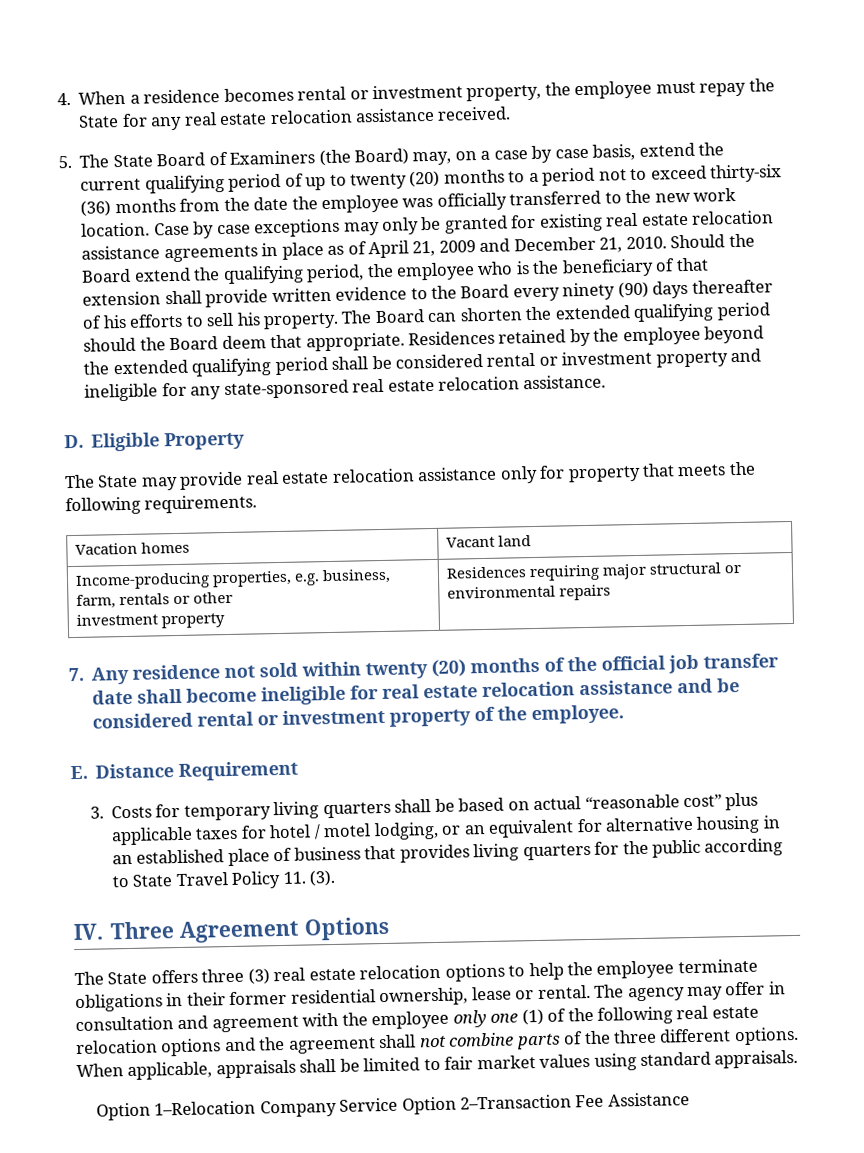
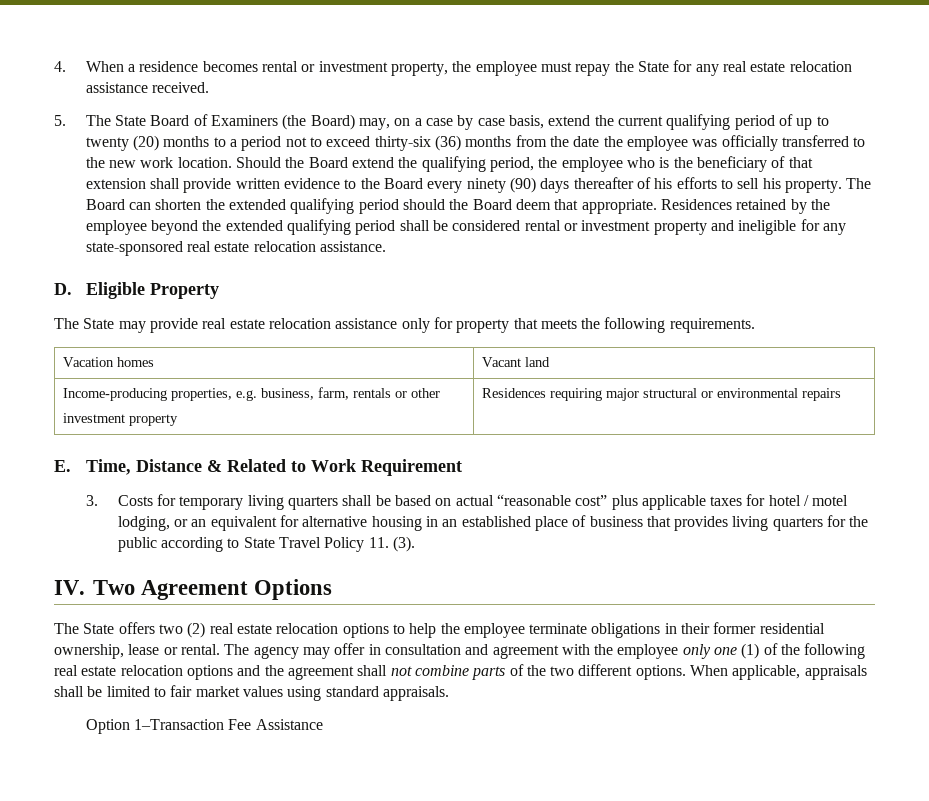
- Case by case exceptions may only be granted for existing real estate relocation assistance agreements in place as of April 21, 2009 and December 21, 2010.
- 7. Any residence not sold within twenty (20) months of the official job transfer date shall become ineligible for real estate relocation assistance and be considered rental or investment property of the employee.
- E. Distance Requirement
+ E. Time, Distance & Related to Work Requirement
- IV. Three Agreement Options
+ IV. Two Agreement Options
- The State offers three (3) real estate relocation options to help the employee terminate obligations in their former residential ownership, lease or rental.
+ The State offers two (2) real estate relocation options to help the employee terminate obligations in their former residential ownership, lease or rental.
- The agency may offer in consultation and agreement with the employee only one (1) of the following real estate relocation options and the agreement shall not combine parts of the three different options.
+ The agency may offer in consultation and agreement with the employee only one (1) of the following real estate relocation options and the agreement shall not combine parts of the two different options.
- Option 1–Relocation Company Service Option 2–Transaction Fee Assistance
+ Option 1–Transaction Fee Assistance

